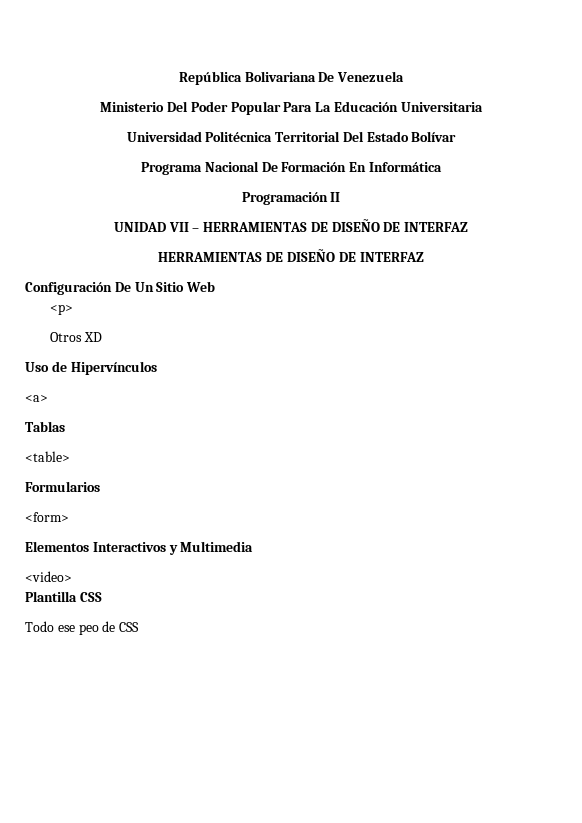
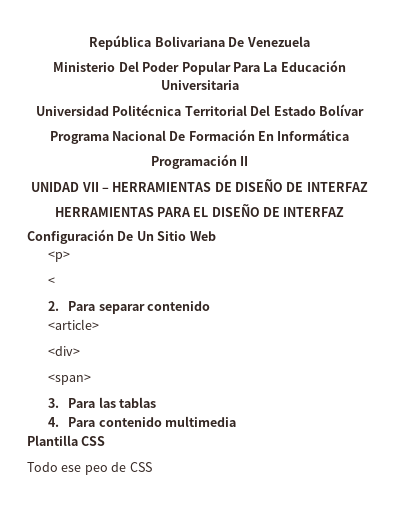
  UNIDAD VII – HERRAMIENTAS DE DISEÑO DE INTERFAZ
- HERRAMIENTAS DE DISEÑO DE INTERFAZ
+ HERRAMIENTAS PARA EL DISEÑO DE INTERFAZ
- Otros XD
- Uso de Hipervínculos
- <a>
- Tablas
- <table>
- Formularios
- <form>
- Elementos Interactivos y Multimedia
- <video>
+ <
+ 2. Para separar contenido
+ <article>
+ <div>
+ <span>
+ 3. Para las tablas
+ 4. Para contenido multimedia

